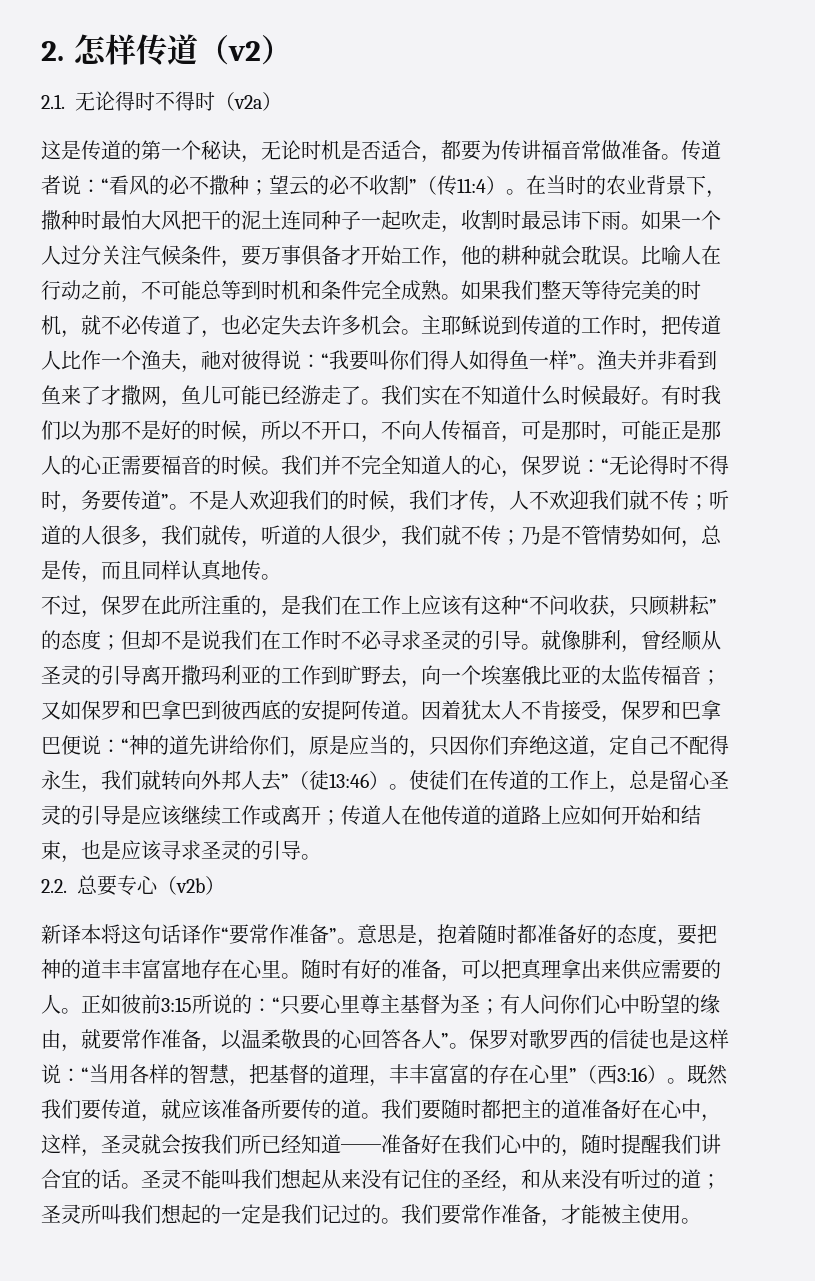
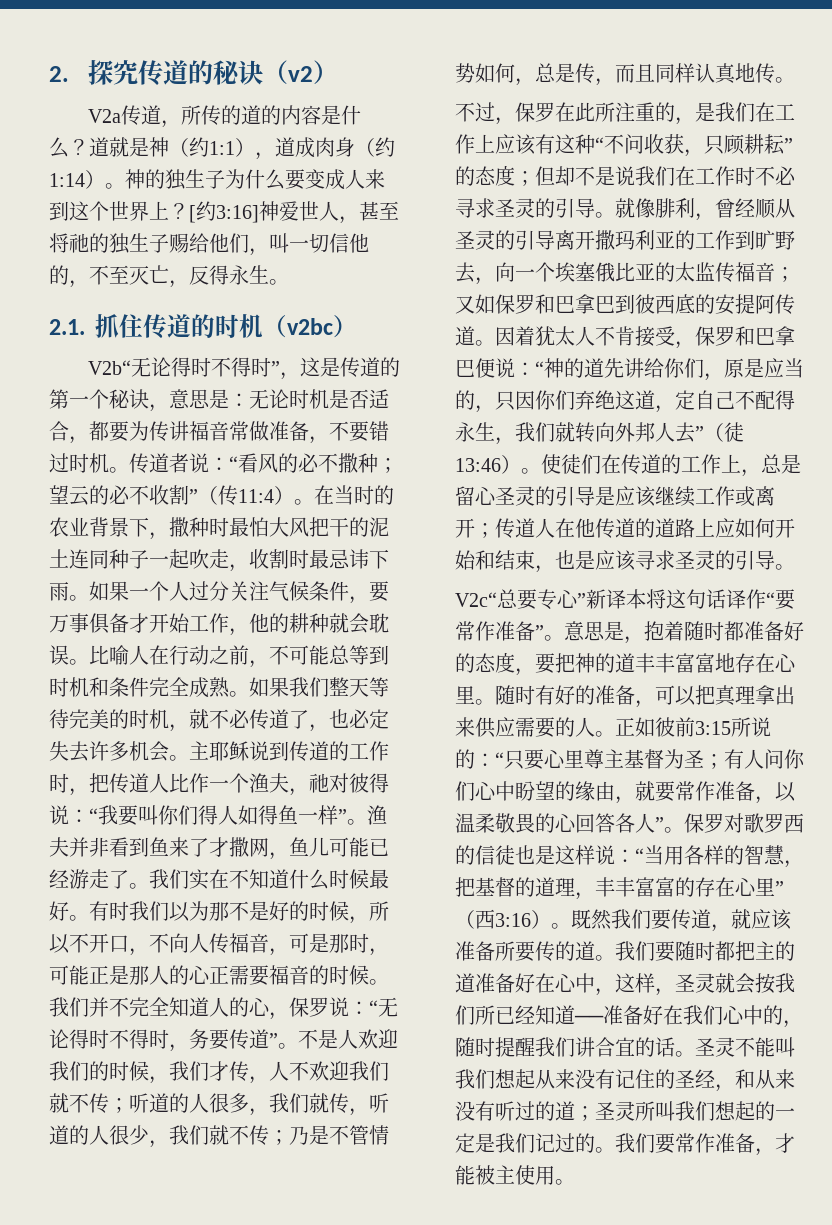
- 2.怎样传道（v2）
+ 2.探究传道的秘诀（v2）
- 2.1.无论得时不得时（v2a）
- 这是传道的第一个秘诀，无论时机是否适合，都要为传讲福音常做准备。
+ V2a传道，所传的道的内容是什么？道就是神（约1:1），道成肉身（约1:14）。神的独生子为什么要变成人来到这个世界上？[约3:16]神爱世人，甚至将祂的独生子赐给他们，叫一切信他的，不至灭亡，反得永生。
+ 2.1.抓住传道的时机（v2bc）
+ V2b“无论得时不得时”，这是传道的第一个秘诀，意思是：无论时机是否适合，都要为传讲福音常做准备，不要错过时机。
- 2.2.总要专心（v2b）
- 新译本将这句话译作“要常作准备”。
+ V2c“总要专心”新译本将这句话译作“要常作准备”。

